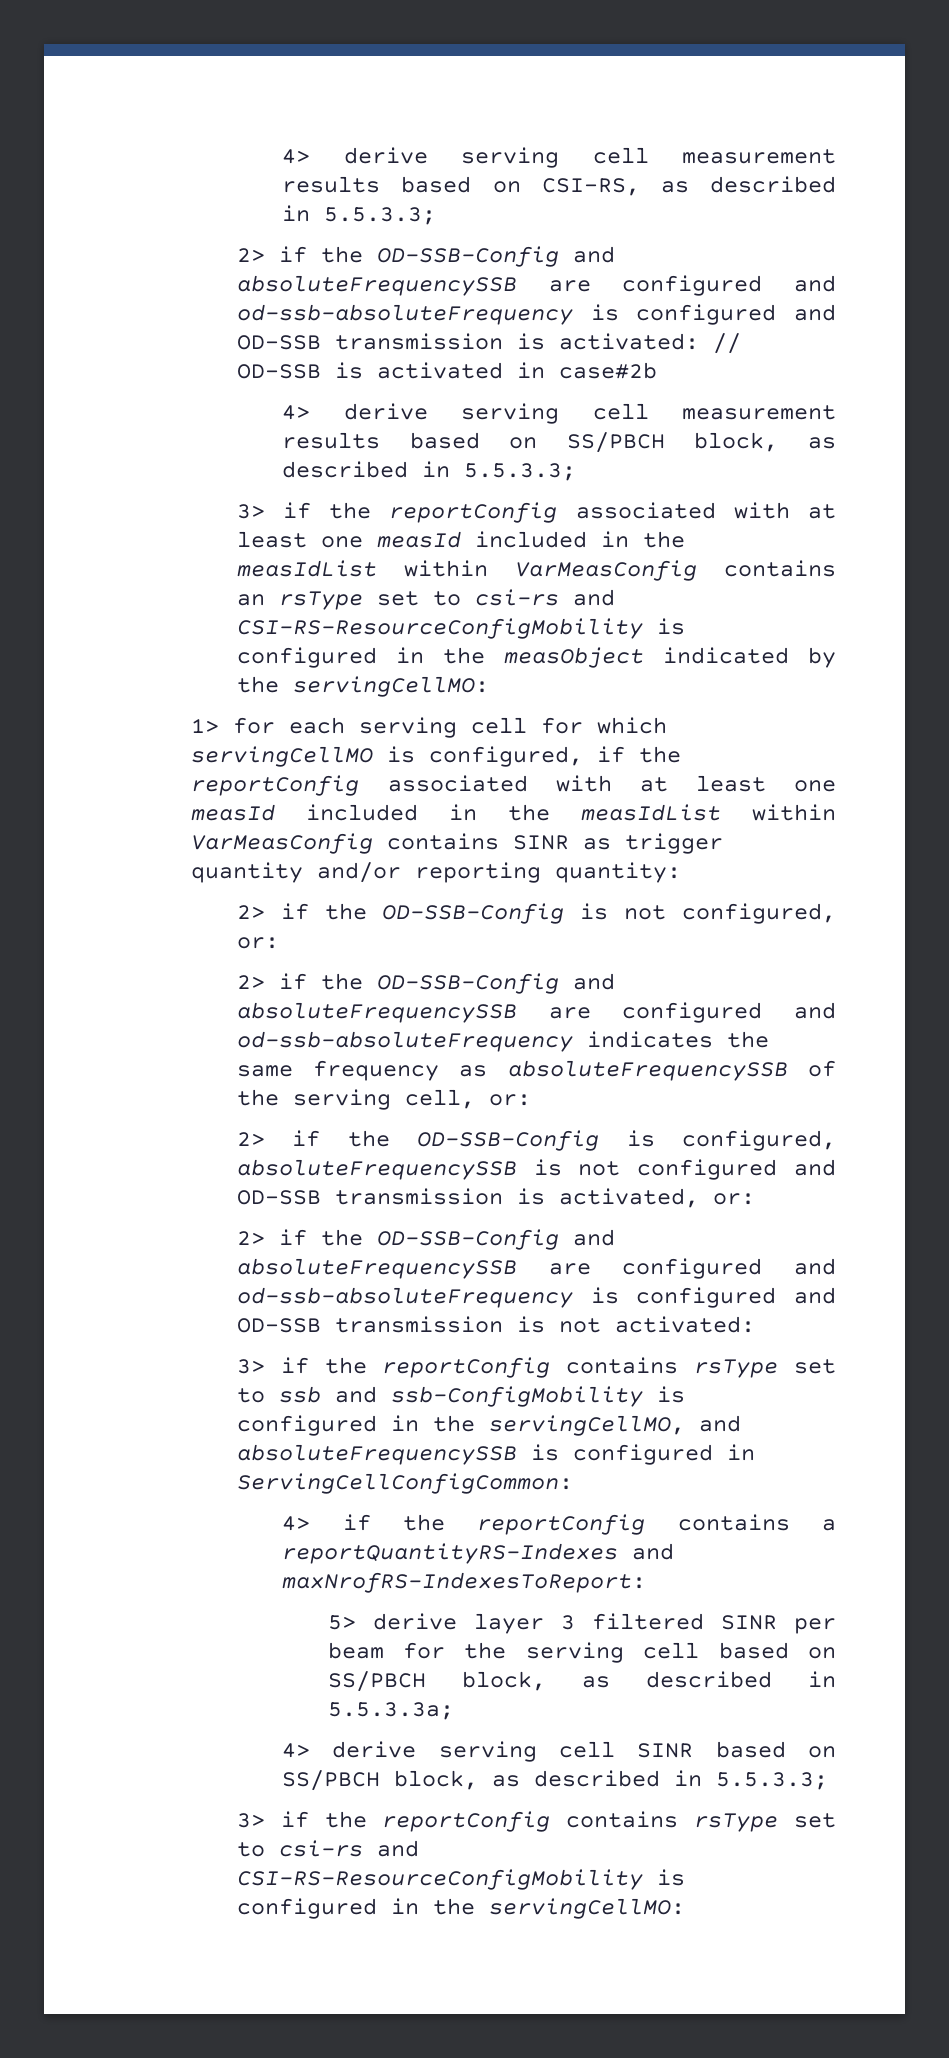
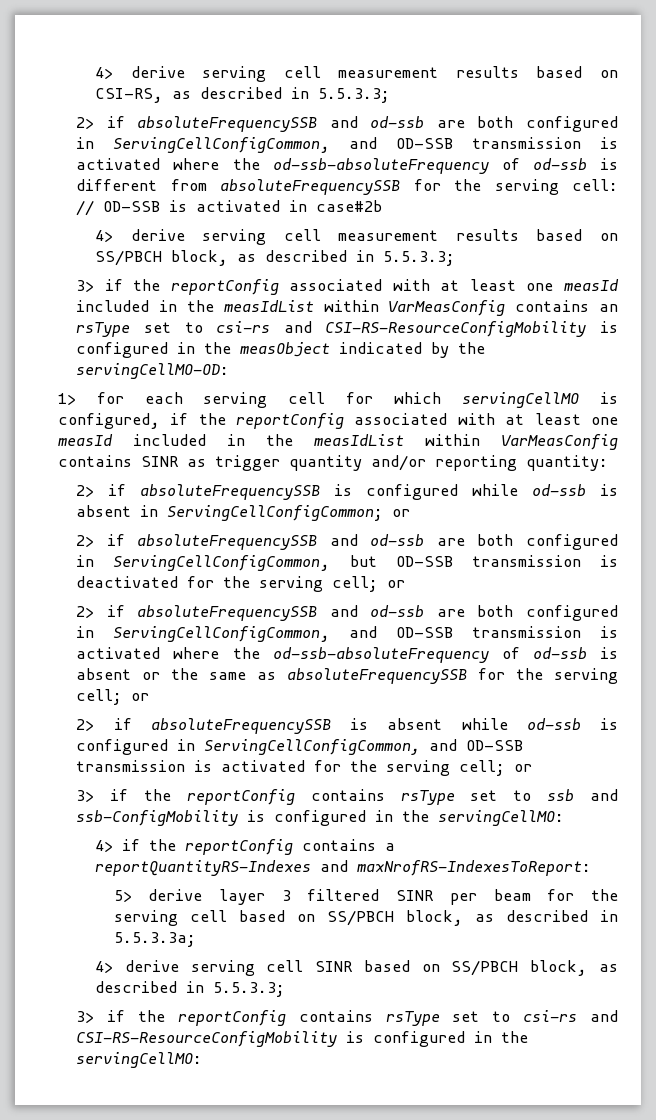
- 2> if the OD-SSB-Config and absoluteFrequencySSB are configured and od-ssb-absoluteFrequency is configured and OD-SSB transmission is activated: // OD-SSB is activated in case#2b
+ 2> if absoluteFrequencySSB and od-ssb are both configured in ServingCellConfigCommon, and OD-SSB transmission is activated where the od-ssb-absoluteFrequency of od-ssb is different from absoluteFrequencySSB for the serving cell: // OD-SSB is activated in case#2b
- 3> if the reportConfig associated with at least one measId included in the measIdList within VarMeasConfig contains an rsType set to csi-rs and CSI-RS-ResourceConfigMobility is configured in the measObject indicated by the servingCellMO:
+ 3> if the reportConfig associated with at least one measId included in the measIdList within VarMeasConfig contains an rsType set to csi-rs and CSI-RS-ResourceConfigMobility is configured in the measObject indicated by the servingCellMO-OD:
- 2> if the OD-SSB-Config is not configured, or:
- 2> if the OD-SSB-Config and absoluteFrequencySSB are configured and od-ssb-absoluteFrequency indicates the same frequency as absoluteFrequencySSB of the serving cell, or:
- 2> if the OD-SSB-Config is configured, absoluteFrequencySSB is not configured and OD-SSB transmission is activated, or:
- 2> if the OD-SSB-Config and absoluteFrequencySSB are configured and od-ssb-absoluteFrequency is configured and OD-SSB transmission is not activated:
+ 2> if absoluteFrequencySSB is configured while od-ssb is absent in ServingCellConfigCommon; or
+ 2> if absoluteFrequencySSB and od-ssb are both configured in ServingCellConfigCommon, but OD-SSB transmission is deactivated for the serving cell; or
+ 2> if absoluteFrequencySSB and od-ssb are both configured in ServingCellConfigCommon, and OD-SSB transmission is activated where the od-ssb-absoluteFrequency of od-ssb is absent or the same as absoluteFrequencySSB for the serving cell; or
+ 2> if absoluteFrequencySSB is absent while od-ssb is configured in ServingCellConfigCommon, and OD-SSB transmission is activated for the serving cell; or
- 3> if the reportConfig contains rsType set to ssb and ssb-ConfigMobility is configured in the servingCellMO, and absoluteFrequencySSB is configured in ServingCellConfigCommon:
+ 3> if the reportConfig contains rsType set to ssb and ssb-ConfigMobility is configured in the servingCellMO:

